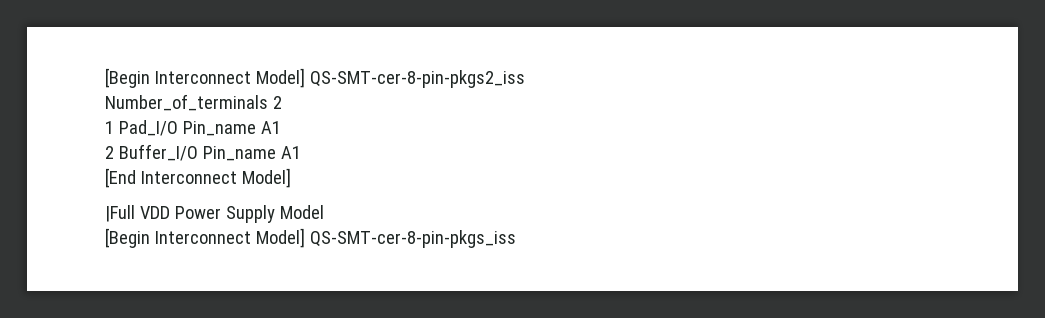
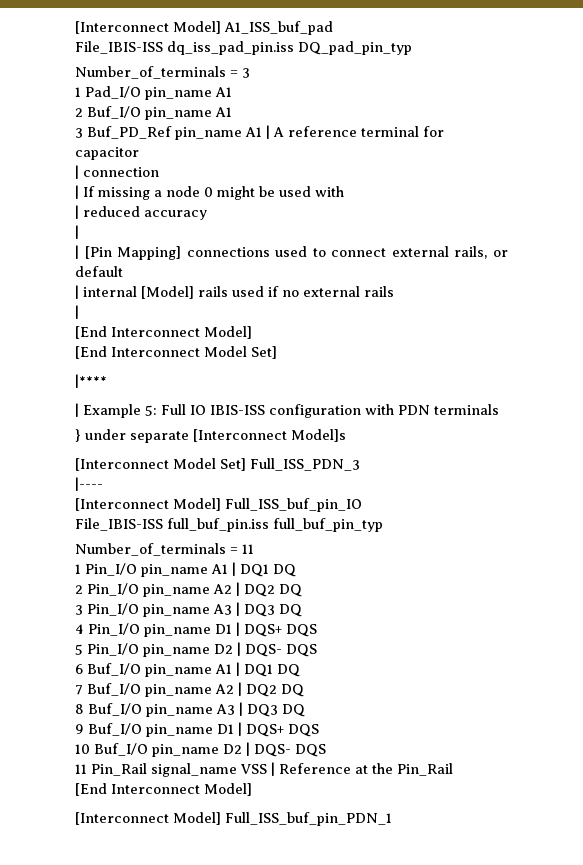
- [Begin Interconnect Model] QS-SMT-cer-8-pin-pkgs2_iss
- Number_of_terminals 2
+ [Interconnect Model] A1_ISS_buf_pad
+ File_IBIS-ISS dq_iss_pad_pin.iss DQ_pad_pin_typ
+ Number_of_terminals = 3
- 1 Pad_I/O Pin_name A1
+ 1 Pad_I/O pin_name A1
- 2 Buffer_I/O Pin_name A1
+ 2 Buf_I/O pin_name A1
+ 3 Buf_PD_Ref pin_name A1 | A reference terminal for capacitor
+ | connection
+ | If missing a node 0 might be used with
+ | reduced accuracy
+ |
+ | [Pin Mapping] connections used to connect external rails, or default
+ | internal [Model] rails used if no external rails
+ |
  [End Interconnect Model]
- |Full VDD Power Supply Model
- [Begin Interconnect Model] QS-SMT-cer-8-pin-pkgs_iss
+ [End Interconnect Model Set]
+ |****
+ | Example 5: Full IO IBIS-ISS configuration with PDN terminals
+ } under separate [Interconnect Model]s
+ [Interconnect Model Set] Full_ISS_PDN_3
+ |----
+ [Interconnect Model] Full_ISS_buf_pin_IO
+ File_IBIS-ISS full_buf_pin.iss full_buf_pin_typ
+ Number_of_terminals = 11
+ 1 Pin_I/O pin_name A1 | DQ1 DQ
+ 2 Pin_I/O pin_name A2 | DQ2 DQ
+ 3 Pin_I/O pin_name A3 | DQ3 DQ
+ 4 Pin_I/O pin_name D1 | DQS+ DQS
+ 5 Pin_I/O pin_name D2 | DQS- DQS
+ 6 Buf_I/O pin_name A1 | DQ1 DQ
+ 7 Buf_I/O pin_name A2 | DQ2 DQ
+ 8 Buf_I/O pin_name A3 | DQ3 DQ
+ 9 Buf_I/O pin_name D1 | DQS+ DQS
+ 10 Buf_I/O pin_name D2 | DQS- DQS
+ 11 Pin_Rail signal_name VSS | Reference at the Pin_Rail
+ [End Interconnect Model]
+ [Interconnect Model] Full_ISS_buf_pin_PDN_1

